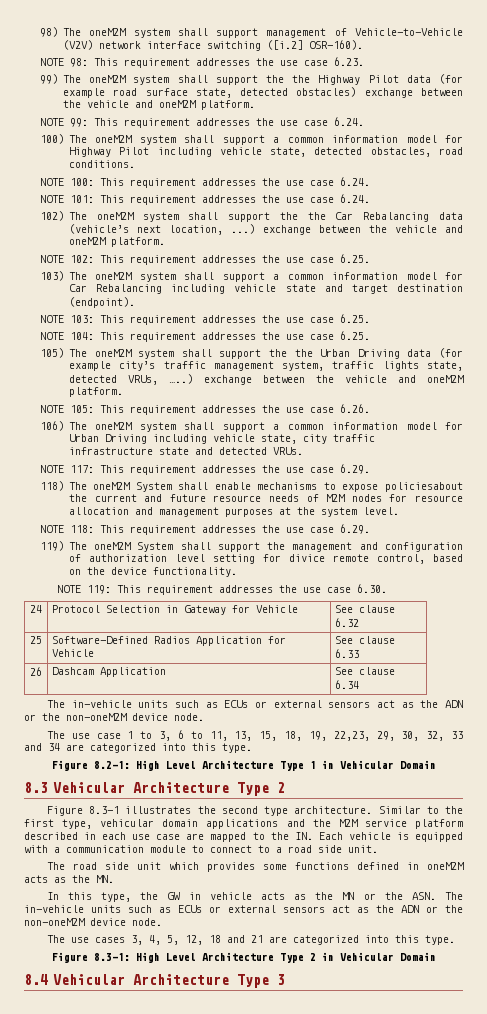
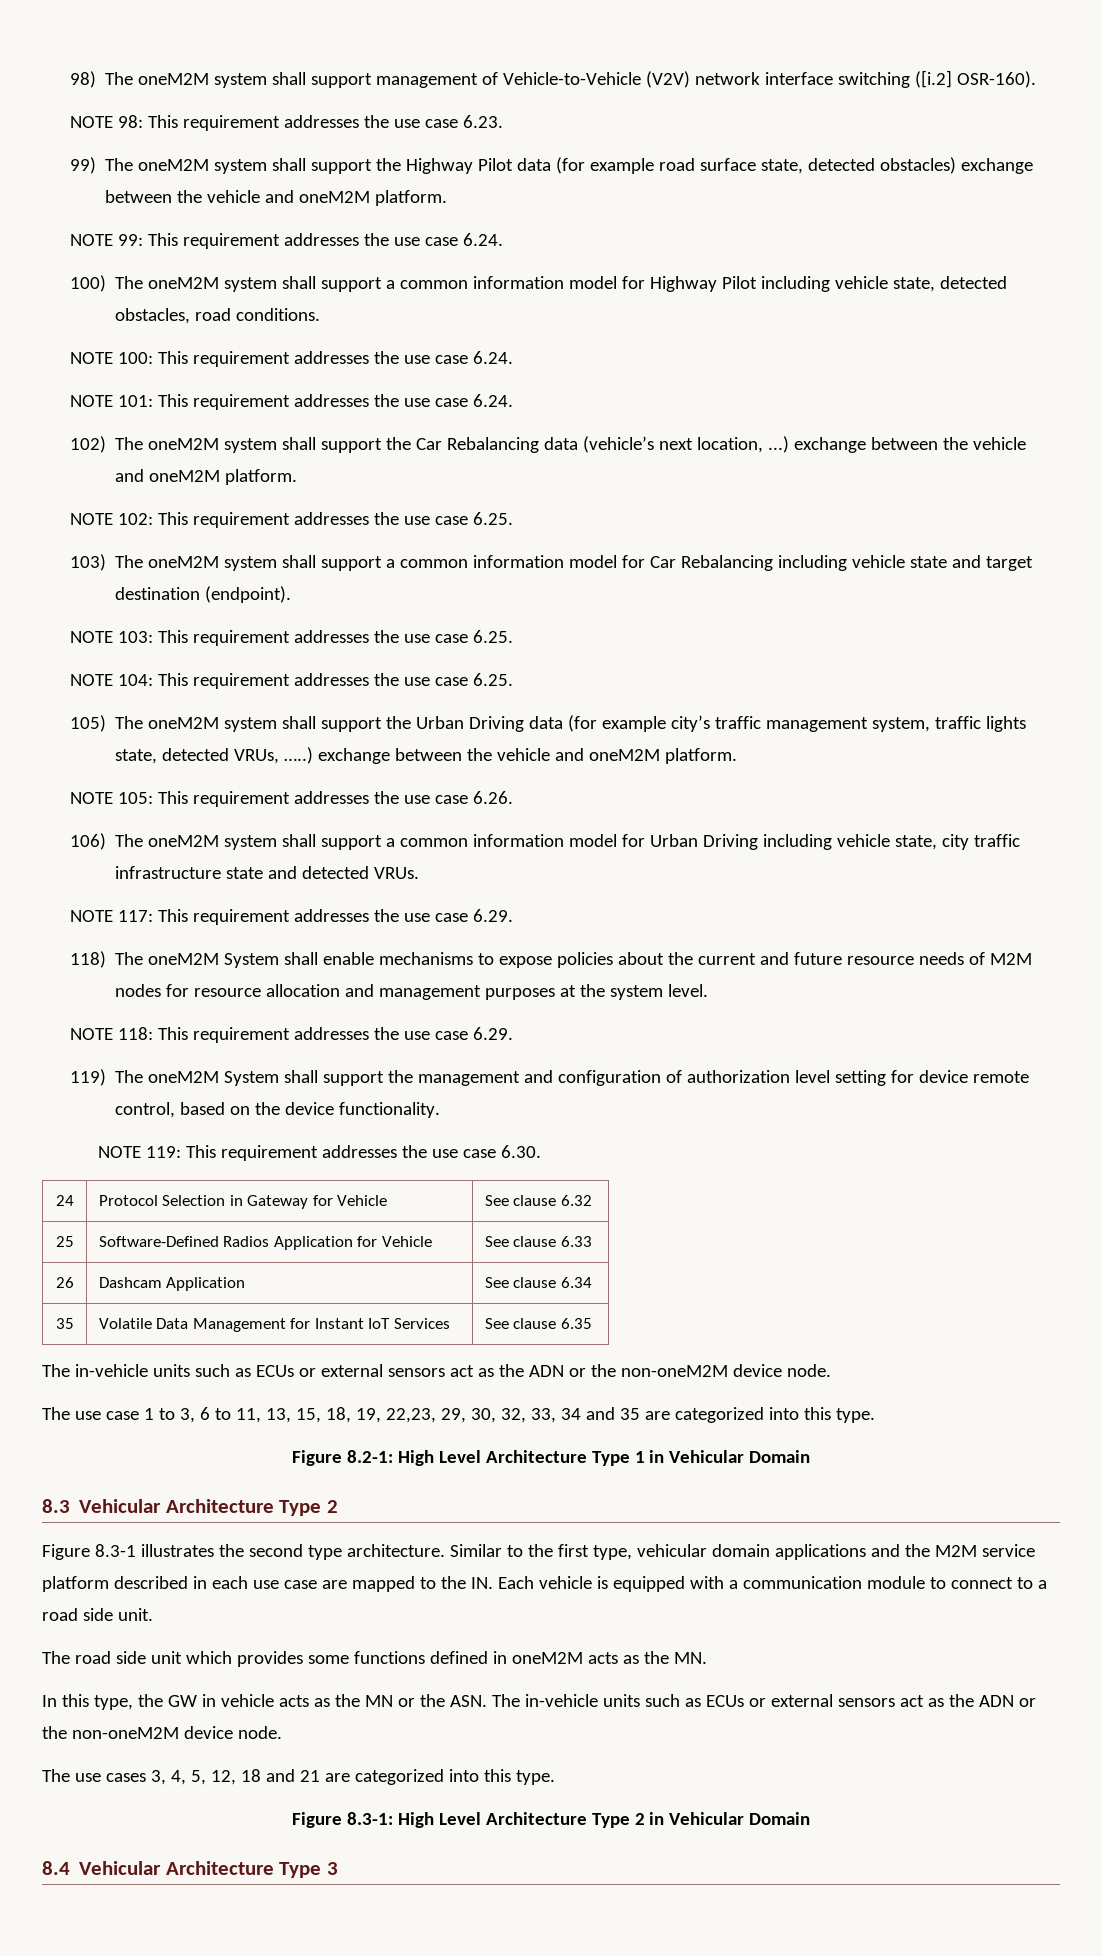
- 99) The oneM2M system shall support the the Highway Pilot data (for example road surface state, detected obstacles) exchange between the vehicle and oneM2M platform.
+ 99) The oneM2M system shall support the Highway Pilot data (for example road surface state, detected obstacles) exchange between the vehicle and oneM2M platform.
- 102) The oneM2M system shall support the the Car Rebalancing data (vehicle’s next location, ...) exchange between the vehicle and oneM2M platform.
+ 102) The oneM2M system shall support the Car Rebalancing data (vehicle’s next location, ...) exchange between the vehicle and oneM2M platform.
- 105) The oneM2M system shall support the the Urban Driving data (for example city’s traffic management system, traffic lights state, detected VRUs, …..) exchange between the vehicle and oneM2M platform.
+ 105) The oneM2M system shall support the Urban Driving data (for example city’s traffic management system, traffic lights state, detected VRUs, …..) exchange between the vehicle and oneM2M platform.
- 118) The oneM2M System shall enable mechanisms to expose policiesabout the current and future resource needs of M2M nodes for resource allocation and management purposes at the system level.
+ 118) The oneM2M System shall enable mechanisms to expose policies about the current and future resource needs of M2M nodes for resource allocation and management purposes at the system level.
- 119) The oneM2M System shall support the management and configuration of authorization level setting for divice remote control, based on the device functionality.
+ 119) The oneM2M System shall support the management and configuration of authorization level setting for device remote control, based on the device functionality.
+ 35 | Volatile Data Management for Instant IoT Services | See clause 6.35
- The use case 1 to 3, 6 to 11, 13, 15, 18, 19, 22,23, 29, 30, 32, 33 and 34 are categorized into this type.
+ The use case 1 to 3, 6 to 11, 13, 15, 18, 19, 22,23, 29, 30, 32, 33, 34 and 35 are categorized into this type.

